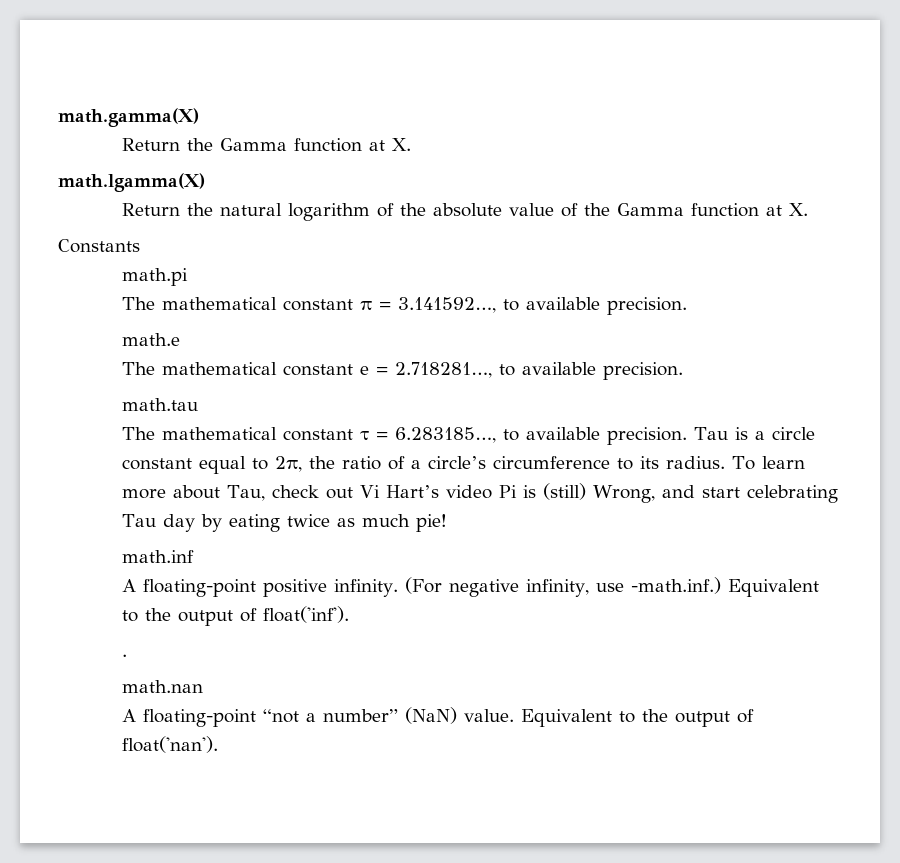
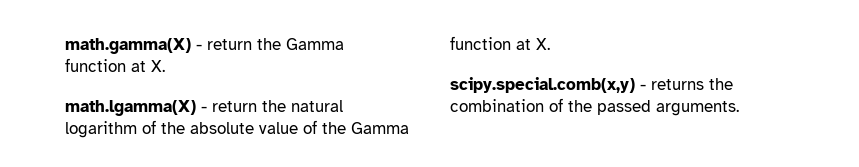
- math.gamma(X)
- Return the Gamma function at X.
+ math.gamma(X) - return the Gamma function at X.
- math.lgamma(X)
- Return the natural logarithm of the absolute value of the Gamma function at X.
+ math.lgamma(X) - return the natural logarithm of the absolute value of the Gamma function at X.
- Constants
- math.pi
- The mathematical constant π = 3.141592…, to available precision.
- math.e
- The mathematical constant e = 2.718281…, to available precision.
- math.tau
- The mathematical constant τ = 6.283185…, to available precision. Tau is a circle constant equal to 2π, the ratio of a circle’s circumference to its radius. To learn more about Tau, check out Vi Hart’s video Pi is (still) Wrong, and start celebrating Tau day by eating twice as much pie!
- math.inf
- A floating-point positive infinity. (For negative infinity, use -math.inf.) Equivalent to the output of float('inf').
- .
- math.nan
- A floating-point “not a number” (NaN) value. Equivalent to the output of float('nan').
+ scipy.special.comb(x,y) - returns the combination of the passed arguments.

